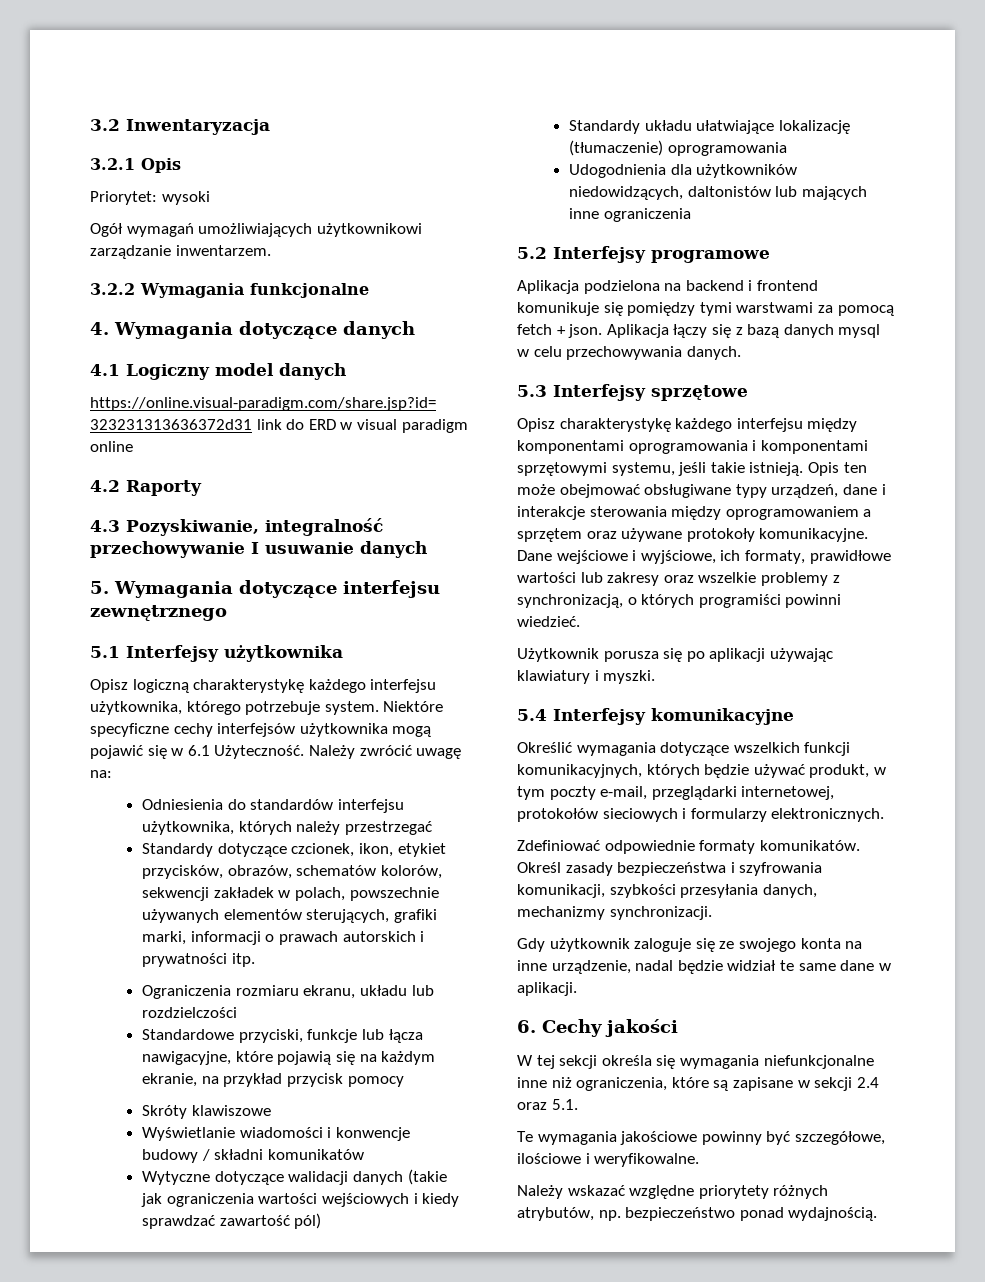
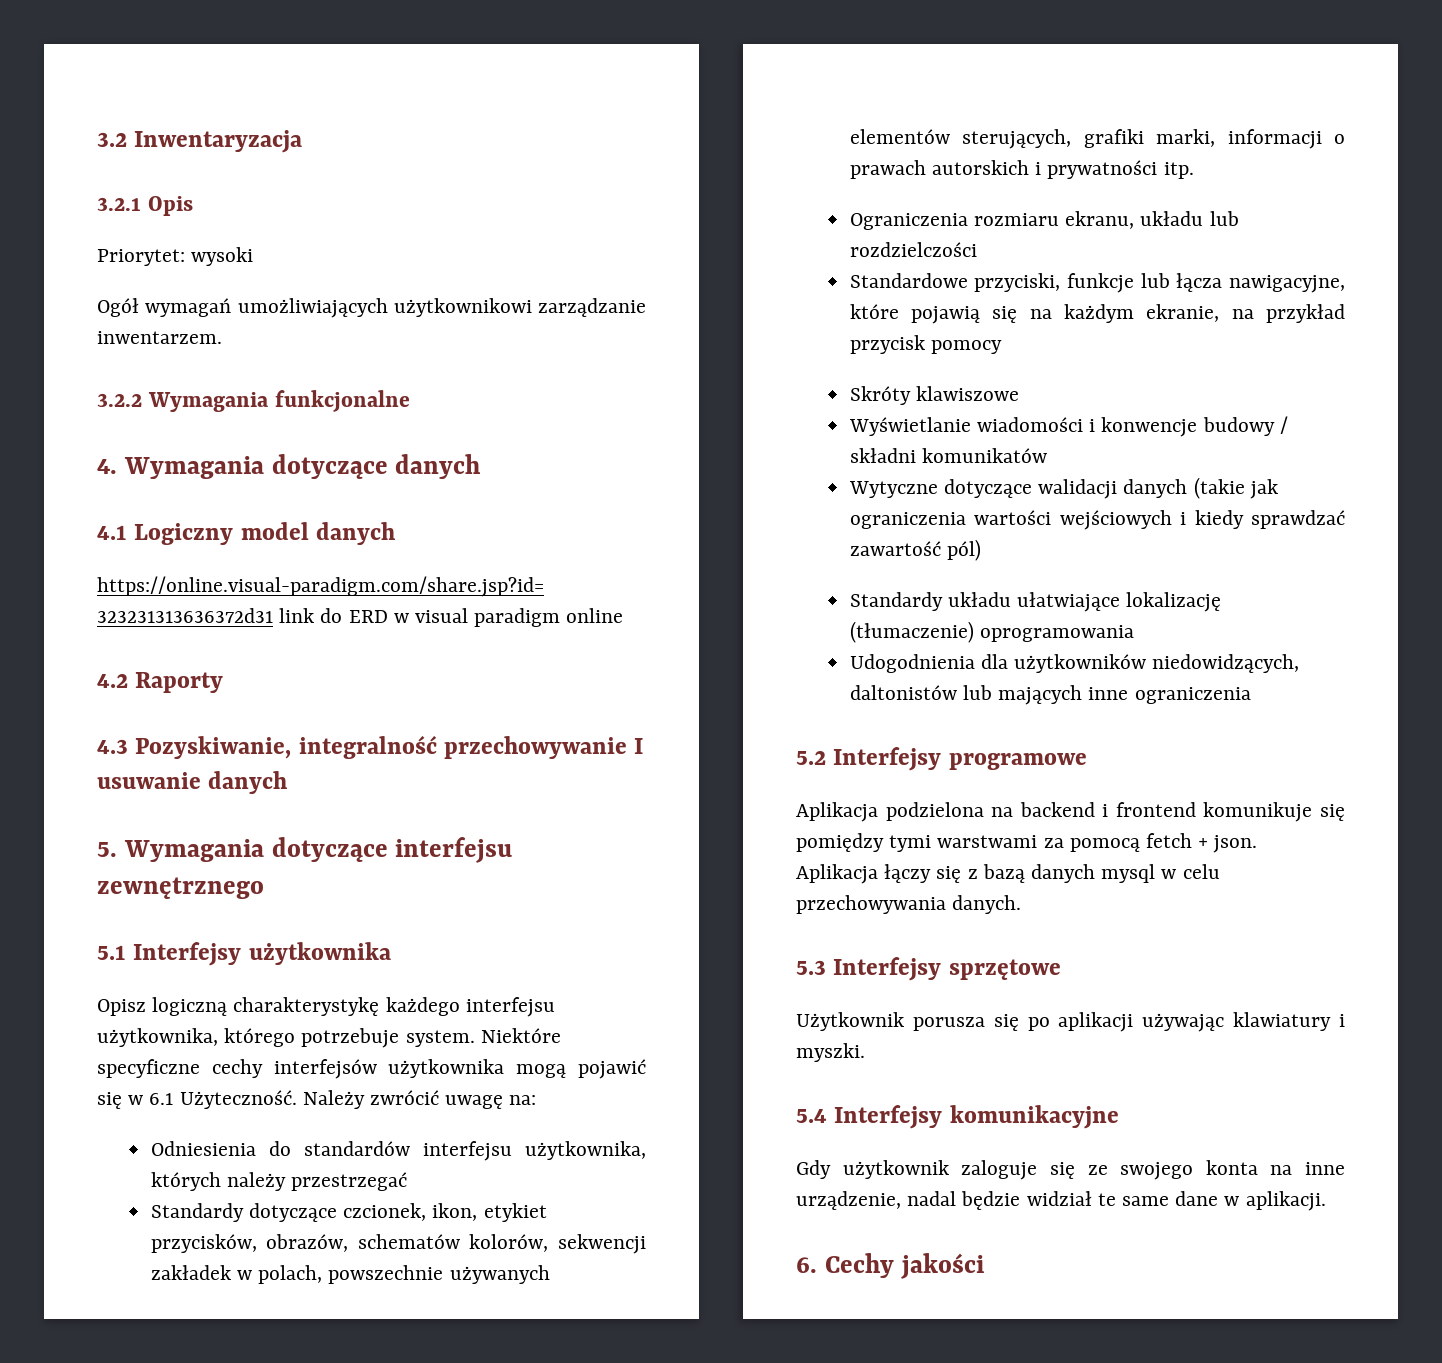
- Opisz charakterystykę każdego interfejsu między komponentami oprogramowania i komponentami sprzętowymi systemu, jeśli takie istnieją. Opis ten może obejmować obsługiwane typy urządzeń, dane i interakcje sterowania między oprogramowaniem a sprzętem oraz używane protokoły komunikacyjne. Dane wejściowe i wyjściowe, ich formaty, prawidłowe wartości lub zakresy oraz wszelkie problemy z synchronizacją, o których programiści powinni wiedzieć.
- Określić wymagania dotyczące wszelkich funkcji komunikacyjnych, których będzie używać produkt, w tym poczty e-mail, przeglądarki internetowej, protokołów sieciowych i formularzy elektronicznych.
- Zdefiniować odpowiednie formaty komunikatów. Określ zasady bezpieczeństwa i szyfrowania komunikacji, szybkości przesyłania danych, mechanizmy synchronizacji.
- W tej sekcji określa się wymagania niefunkcjonalne inne niż ograniczenia, które są zapisane w sekcji 2.4 oraz 5.1.
- Te wymagania jakościowe powinny być szczegółowe, ilościowe i weryfikowalne.
- Należy wskazać względne priorytety różnych atrybutów, np. bezpieczeństwo ponad wydajnością.

